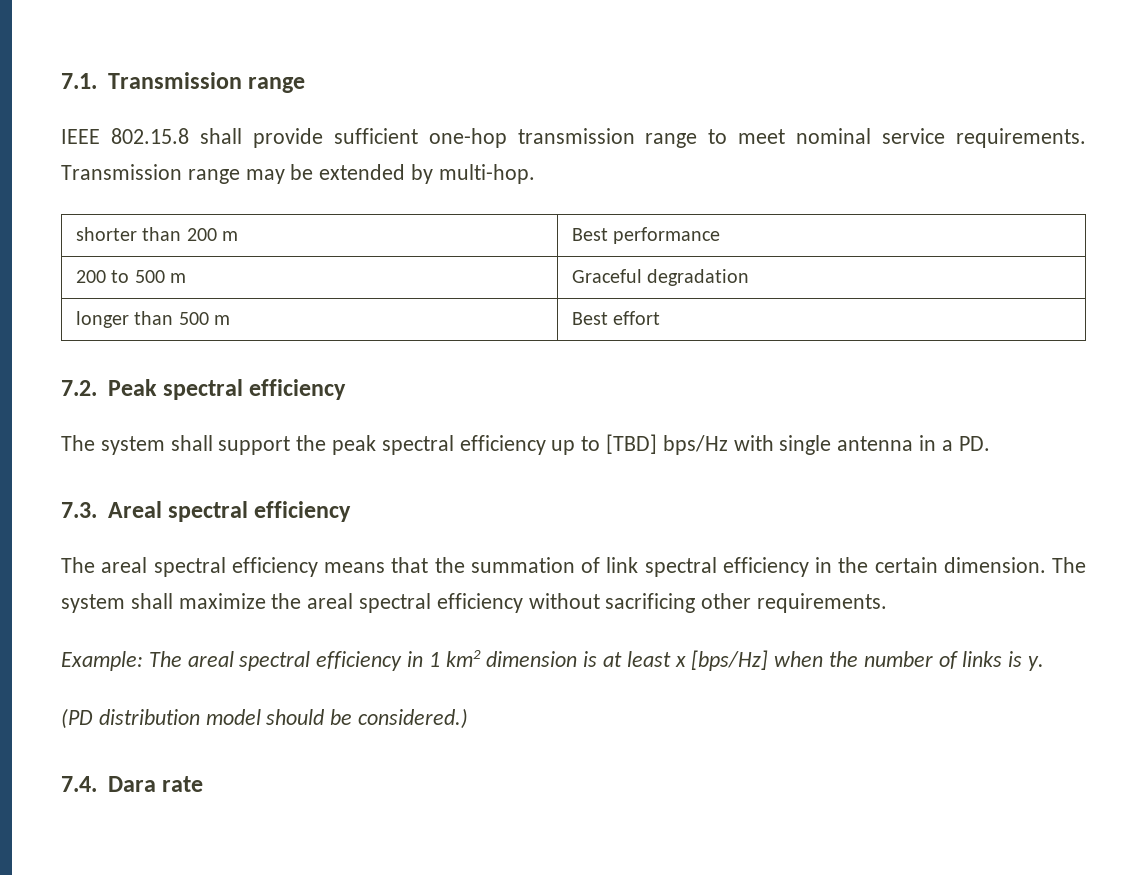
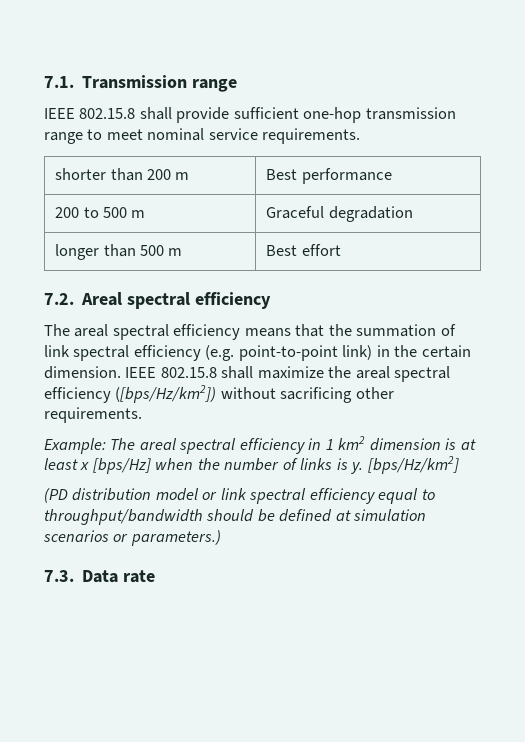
- Transmission range may be extended by multi-hop.
- 7.2. Peak spectral efficiency
- The system shall support the peak spectral efficiency up to [TBD] bps/Hz with single antenna in a PD.
- 7.3. Areal spectral efficiency
+ 7.2. Areal spectral efficiency
- The areal spectral efficiency means that the summation of link spectral efficiency in the certain dimension.
+ The areal spectral efficiency means that the summation of link spectral efficiency (e.g. point-to-point link) in the certain dimension.
- The system shall maximize the areal spectral efficiency without sacrificing other requirements.
+ IEEE 802.15.8 shall maximize the areal spectral efficiency ([bps/Hz/km2]) without sacrificing other requirements.
+ [bps/Hz/km2]
- (PD distribution model should be considered.)
- 7.4. Dara rate
+ (PD distribution model or link spectral efficiency equal to throughput/bandwidth should be defined at simulation scenarios or parameters.)
+ 7.3. Data rate

